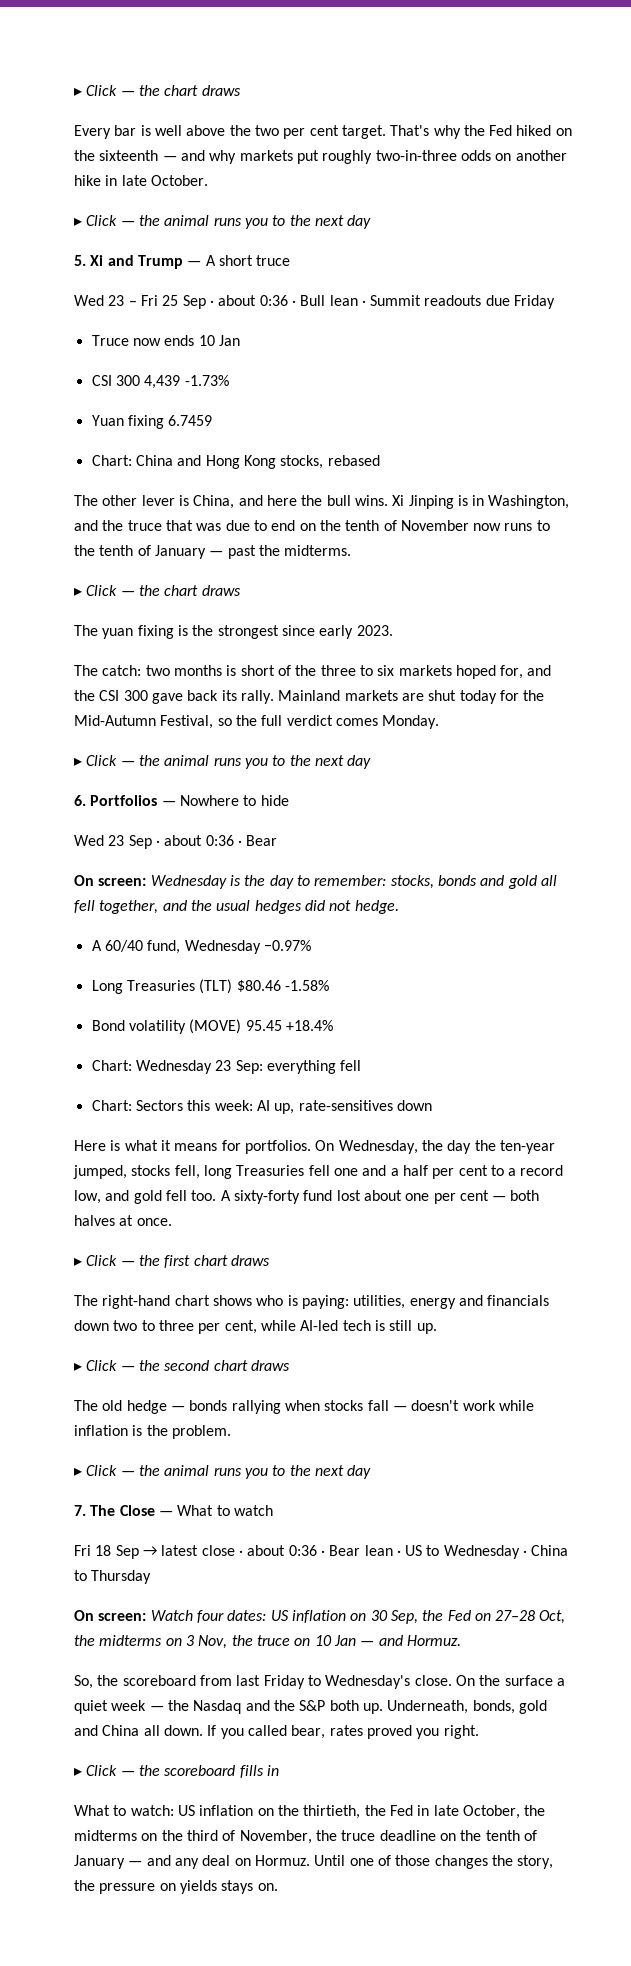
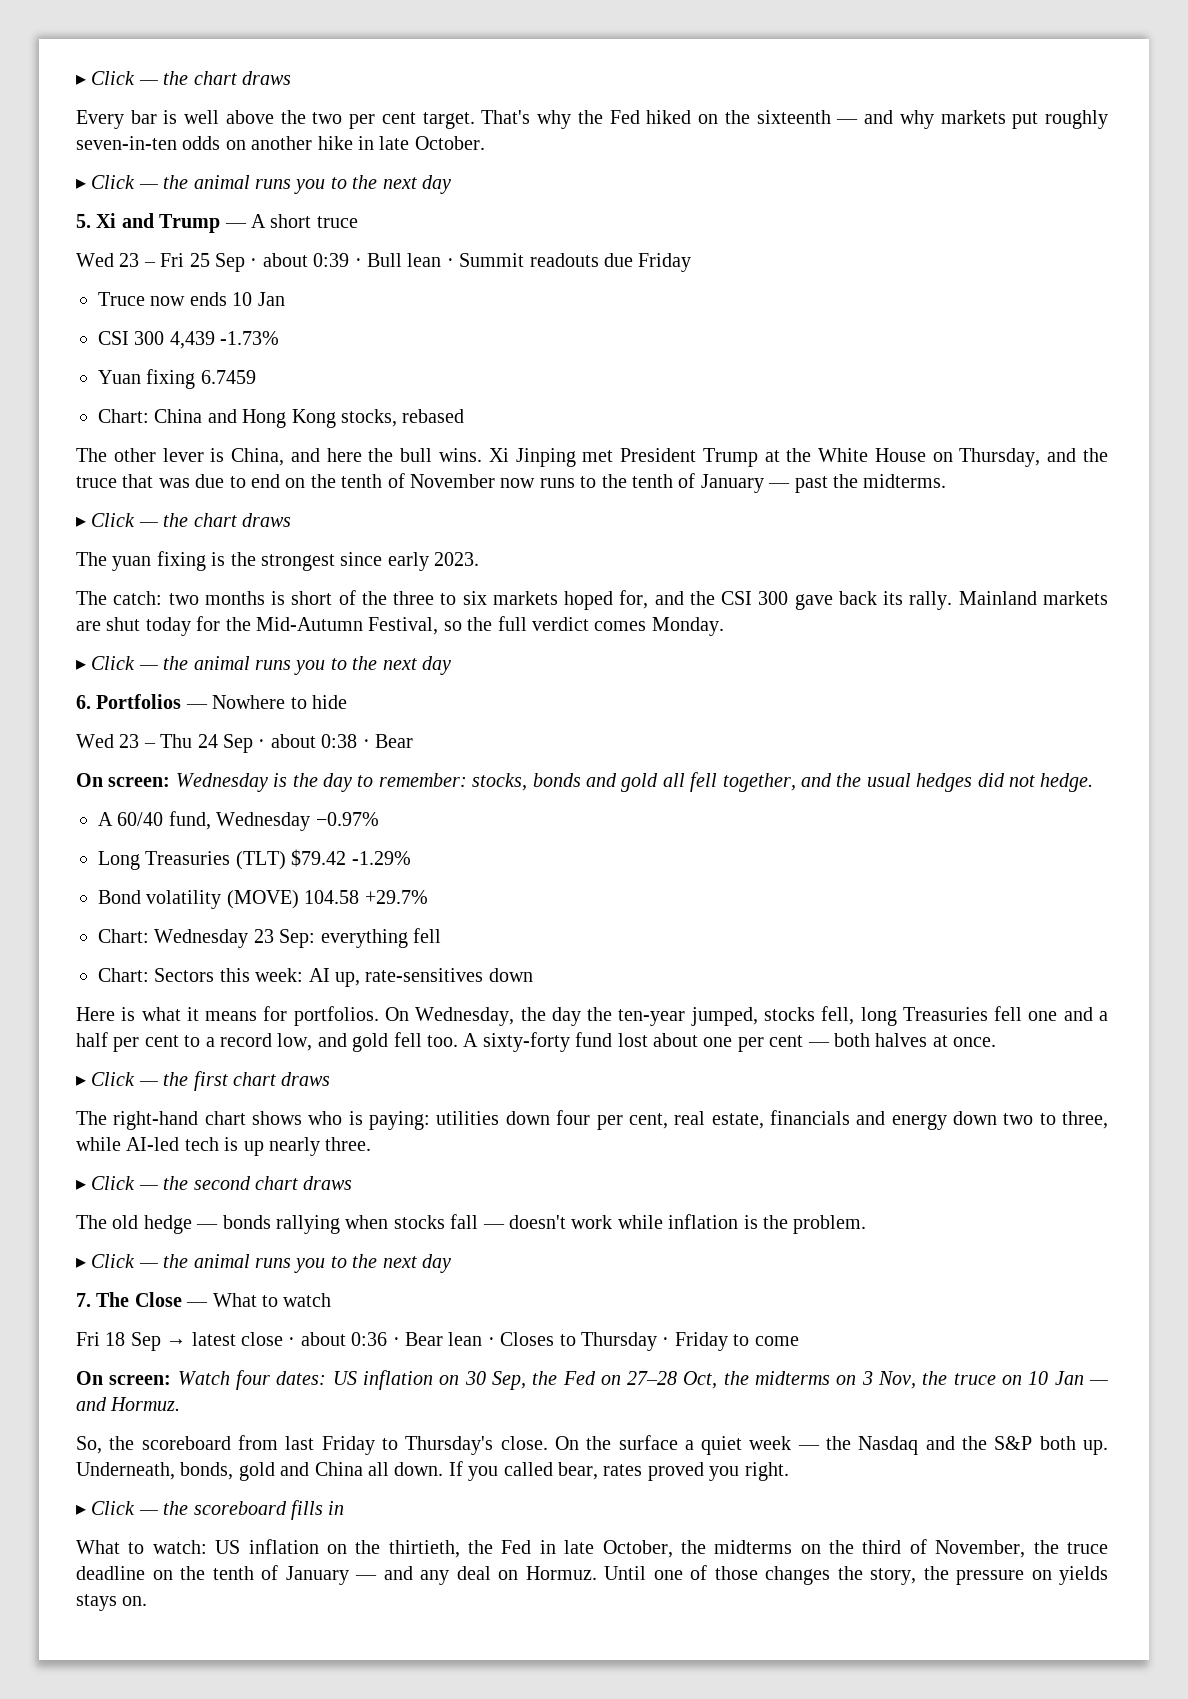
- That's why the Fed hiked on the sixteenth — and why markets put roughly two-in-three odds on another hike in late October.
+ That's why the Fed hiked on the sixteenth — and why markets put roughly seven-in-ten odds on another hike in late October.
- Wed 23 – Fri 25 Sep · about 0:36 · Bull lean · Summit readouts due Friday
+ Wed 23 – Fri 25 Sep · about 0:39 · Bull lean · Summit readouts due Friday
- Xi Jinping is in Washington, and the truce that was due to end on the tenth of November now runs to the tenth of January — past the midterms.
+ Xi Jinping met President Trump at the White House on Thursday, and the truce that was due to end on the tenth of November now runs to the tenth of January — past the midterms.
- Wed 23 Sep · about 0:36 · Bear
+ Wed 23 – Thu 24 Sep · about 0:38 · Bear
- Long Treasuries (TLT) $80.46 -1.58%
+ Long Treasuries (TLT) $79.42 -1.29%
- Bond volatility (MOVE) 95.45 +18.4%
+ Bond volatility (MOVE) 104.58 +29.7%
- The right-hand chart shows who is paying: utilities, energy and financials down two to three per cent, while AI-led tech is still up.
+ The right-hand chart shows who is paying: utilities down four per cent, real estate, financials and energy down two to three, while AI-led tech is up nearly three.
- Fri 18 Sep → latest close · about 0:36 · Bear lean · US to Wednesday · China to Thursday
+ Fri 18 Sep → latest close · about 0:36 · Bear lean · Closes to Thursday · Friday to come
- So, the scoreboard from last Friday to Wednesday's close.
+ So, the scoreboard from last Friday to Thursday's close.

